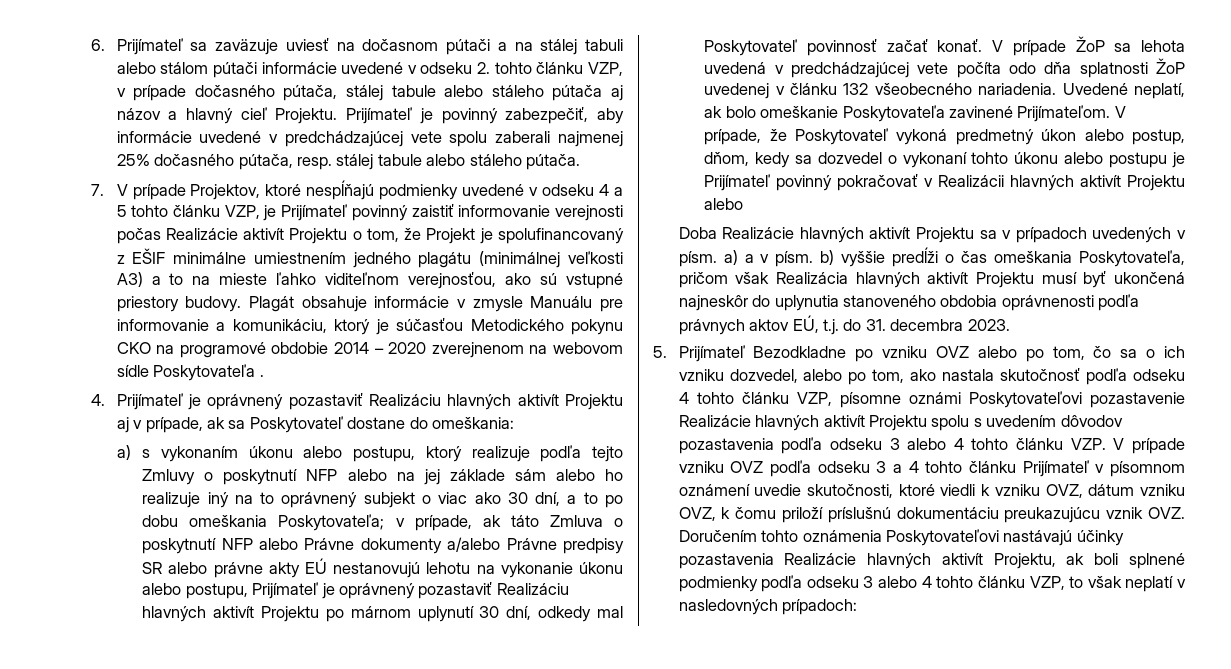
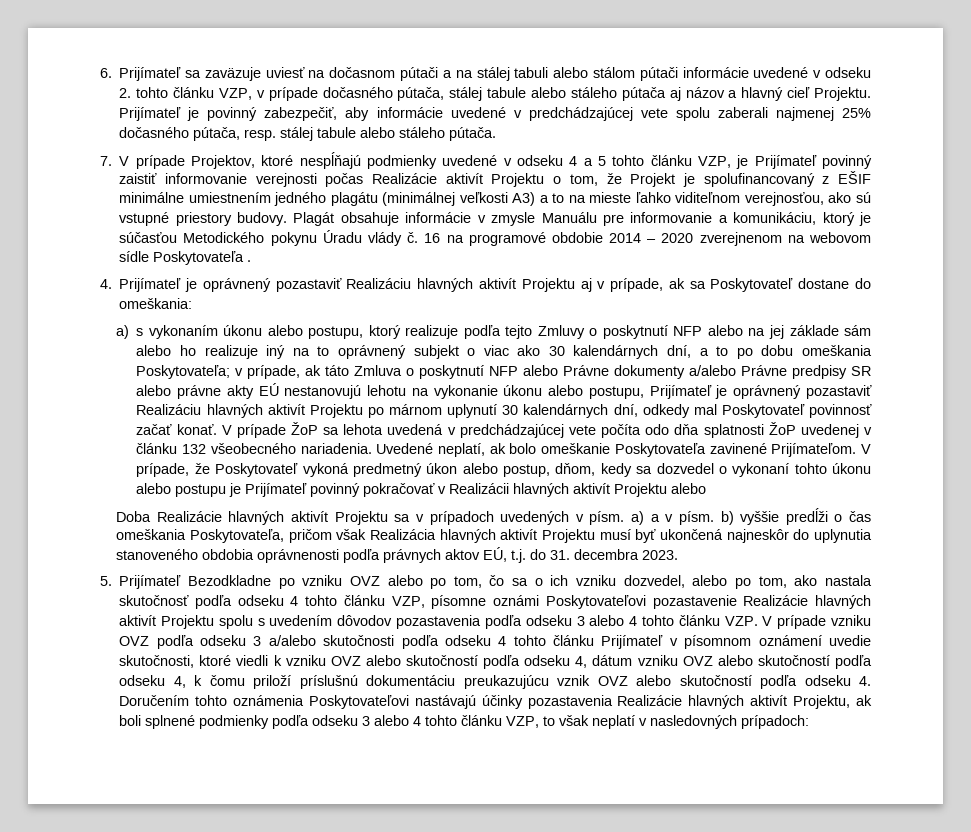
- Plagát obsahuje informácie v zmysle Manuálu pre informovanie a komunikáciu, ktorý je súčasťou Metodického pokynu CKO na programové obdobie 2014 – 2020 zverejnenom na webovom sídle Poskytovateľa .
+ Plagát obsahuje informácie v zmysle Manuálu pre informovanie a komunikáciu, ktorý je súčasťou Metodického pokynu Úradu vlády č. 16 na programové obdobie 2014 – 2020 zverejnenom na webovom sídle Poskytovateľa .
- a) s vykonaním úkonu alebo postupu, ktorý realizuje podľa tejto Zmluvy o poskytnutí NFP alebo na jej základe sám alebo ho realizuje iný na to oprávnený subjekt o viac ako 30 dní, a to po dobu omeškania Poskytovateľa;
+ a) s vykonaním úkonu alebo postupu, ktorý realizuje podľa tejto Zmluvy o poskytnutí NFP alebo na jej základe sám alebo ho realizuje iný na to oprávnený subjekt o viac ako 30 kalendárnych dní, a to po dobu omeškania Poskytovateľa;
- v prípade, ak táto Zmluva o poskytnutí NFP alebo Právne dokumenty a/alebo Právne predpisy SR alebo právne akty EÚ nestanovujú lehotu na vykonanie úkonu alebo postupu, Prijímateľ je oprávnený pozastaviť Realizáciu hlavných aktivít Projektu po márnom uplynutí 30 dní, odkedy mal Poskytovateľ povinnosť začať konať.
+ v prípade, ak táto Zmluva o poskytnutí NFP alebo Právne dokumenty a/alebo Právne predpisy SR alebo právne akty EÚ nestanovujú lehotu na vykonanie úkonu alebo postupu, Prijímateľ je oprávnený pozastaviť Realizáciu hlavných aktivít Projektu po márnom uplynutí 30 kalendárnych dní, odkedy mal Poskytovateľ povinnosť začať konať.
- 5. Prijímateľ Bezodkladne po vzniku OVZ alebo po tom, čo sa o ich vzniku dozvedel, alebo po tom, ako nastala skutočnosť podľa odseku 4 tohto článku VZP, písomne oznámi Poskytovateľovi pozastavenie Realizácie hlavných aktivít Projektu spolu s uvedením dôvodov pozastavenia podľa odseku 3 alebo 4 tohto článku VZP. V prípade vzniku OVZ podľa odseku 3 a 4 tohto článku Prijímateľ v písomnom oznámení uvedie skutočnosti, ktoré viedli k vzniku OVZ, dátum vzniku OVZ, k čomu priloží príslušnú dokumentáciu preukazujúcu vznik OVZ. Doručením tohto oznámenia Poskytovateľovi nastávajú účinky pozastavenia Realizácie hlavných aktivít Projektu, ak boli splnené podmienky podľa odseku 3 alebo 4 tohto článku VZP, to však neplatí v nasledovných prípadoch:
+ 5. Prijímateľ Bezodkladne po vzniku OVZ alebo po tom, čo sa o ich vzniku dozvedel, alebo po tom, ako nastala skutočnosť podľa odseku 4 tohto článku VZP, písomne oznámi Poskytovateľovi pozastavenie Realizácie hlavných aktivít Projektu spolu s uvedením dôvodov pozastavenia podľa odseku 3 alebo 4 tohto článku VZP. V prípade vzniku OVZ podľa odseku 3 a/alebo skutočnosti podľa odseku 4 tohto článku Prijímateľ v písomnom oznámení uvedie skutočnosti, ktoré viedli k vzniku OVZ alebo skutočností podľa odseku 4, dátum vzniku OVZ alebo skutočností podľa odseku 4, k čomu priloží príslušnú dokumentáciu preukazujúcu vznik OVZ alebo skutočností podľa odseku 4. Doručením tohto oznámenia Poskytovateľovi nastávajú účinky pozastavenia Realizácie hlavných aktivít Projektu, ak boli splnené podmienky podľa odseku 3 alebo 4 tohto článku VZP, to však neplatí v nasledovných prípadoch:

